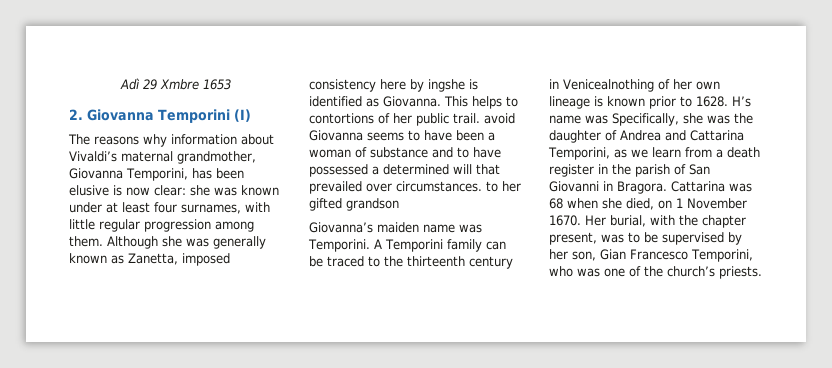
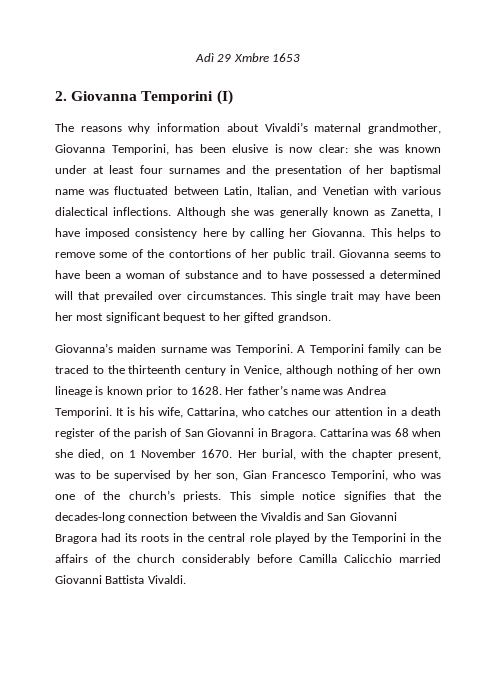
- The reasons why information about Vivaldi’s maternal grandmother, Giovanna Temporini, has been elusive is now clear: she was known under at least four surnames, with little regular progression among them.
+ The reasons why information about Vivaldi’s maternal grandmother, Giovanna Temporini, has been elusive is now clear: she was known under at least four surnames and the presentation of her baptismal name was fluctuated between Latin, Italian, and Venetian with various dialectical inflections.
- Although she was generally known as Zanetta, imposed consistency here by ingshe is identified as Giovanna. This helps to contortions of her public trail. avoid Giovanna seems to have been a woman of substance and to have possessed a determined will that prevailed over circumstances. to her gifted grandson
+ Although she was generally known as Zanetta, I have imposed consistency here by calling her Giovanna. This helps to remove some of the contortions of her public trail. Giovanna seems to have been a woman of substance and to have possessed a determined will that prevailed over circumstances. This single trait may have been her most significant bequest to her gifted grandson.
- Giovanna’s maiden name was Temporini.
+ Giovanna’s maiden surname was Temporini.
- A Temporini family can be traced to the thirteenth century in Venicealnothing of her own lineage is known prior to 1628.
+ A Temporini family can be traced to the thirteenth century in Venice, although nothing of her own lineage is known prior to 1628.
- H’s name was Specifically, she was the daughter of Andrea and Cattarina Temporini, as we learn from a death register in the parish of San Giovanni in Bragora.
+ Her father’s name was Andrea Temporini. It is his wife, Cattarina, who catches our attention in a death register of the parish of San Giovanni in Bragora.
+ This simple notice signifies that the decades-long connection between the Vivaldis and San Giovanni Bragora had its roots in the central role played by the Temporini in the affairs of the church considerably before Camilla Calicchio married Giovanni Battista Vivaldi.

